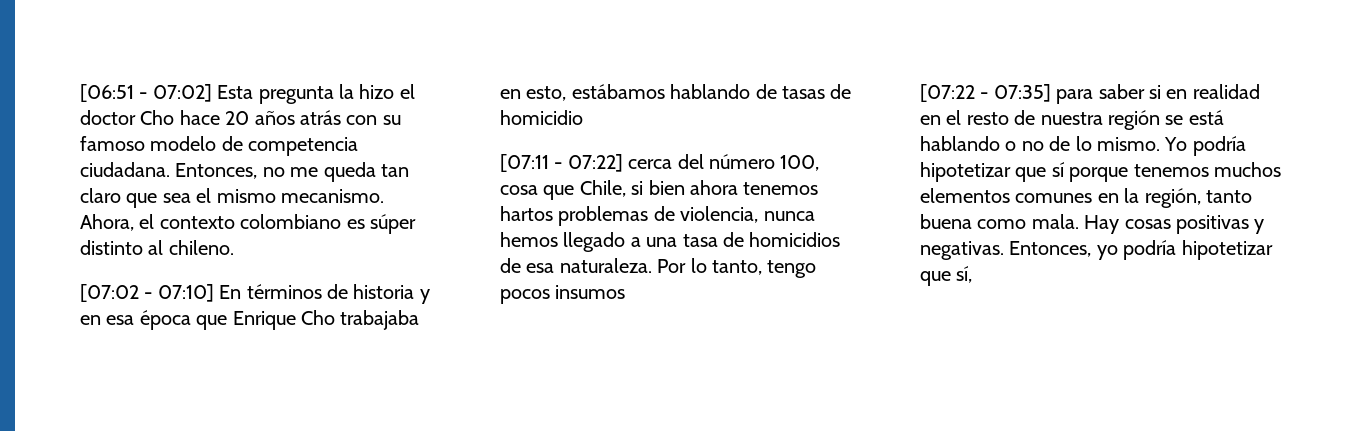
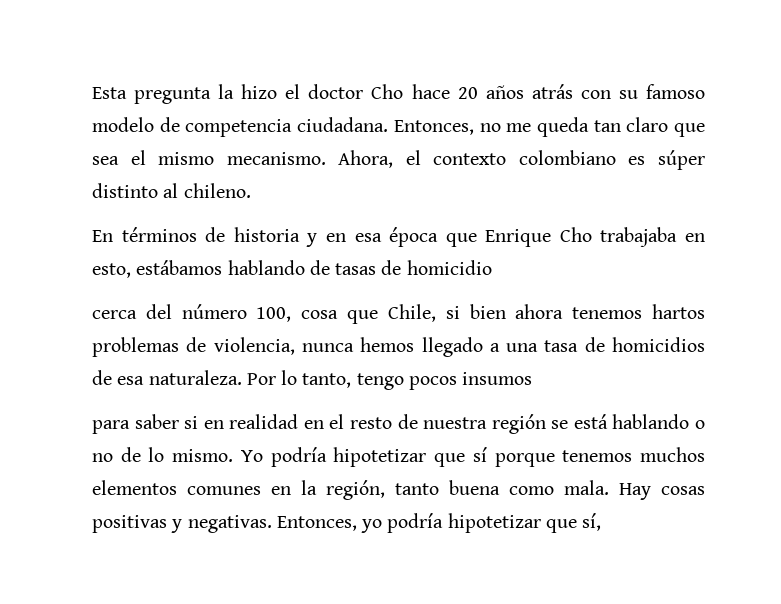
- [06:51 - 07:02] Esta pregunta la hizo el doctor Cho hace 20 años atrás con su famoso modelo de competencia ciudadana.
+ Esta pregunta la hizo el doctor Cho hace 20 años atrás con su famoso modelo de competencia ciudadana.
- [07:02 - 07:10] En términos de historia y en esa época que Enrique Cho trabajaba en esto, estábamos hablando de tasas de homicidio
+ En términos de historia y en esa época que Enrique Cho trabajaba en esto, estábamos hablando de tasas de homicidio
- [07:11 - 07:22] cerca del número 100, cosa que Chile, si bien ahora tenemos hartos problemas de violencia, nunca hemos llegado a una tasa de homicidios de esa naturaleza.
+ cerca del número 100, cosa que Chile, si bien ahora tenemos hartos problemas de violencia, nunca hemos llegado a una tasa de homicidios de esa naturaleza.
- [07:22 - 07:35] para saber si en realidad en el resto de nuestra región se está hablando o no de lo mismo.
+ para saber si en realidad en el resto de nuestra región se está hablando o no de lo mismo.

